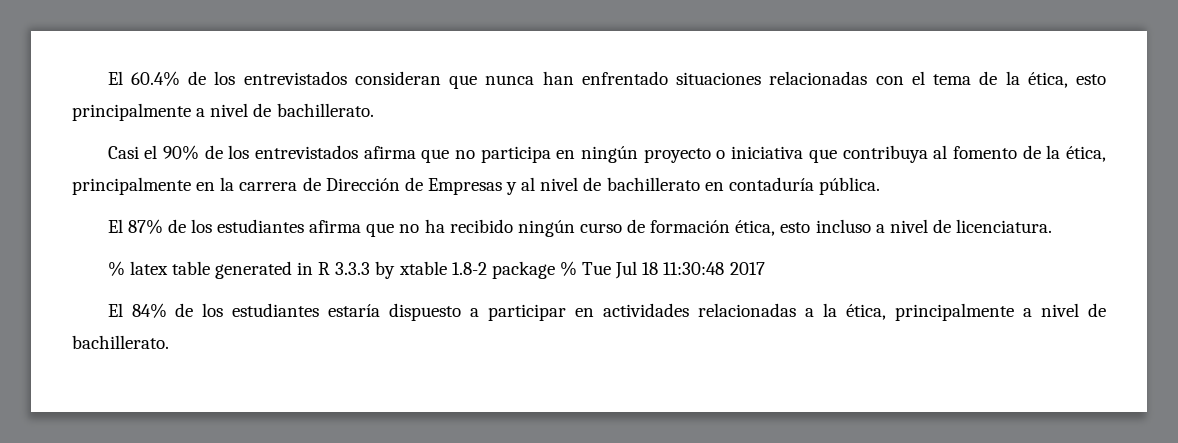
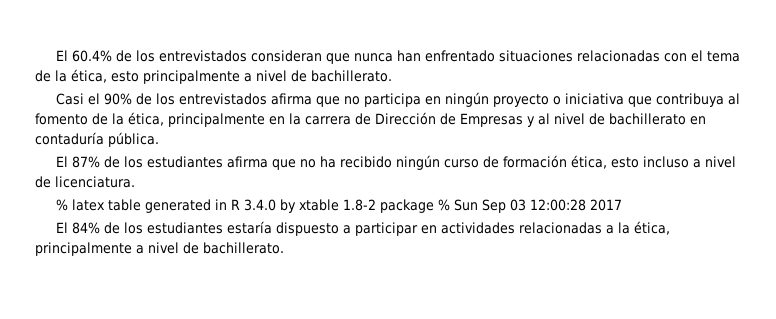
- % latex table generated in R 3.3.3 by xtable 1.8-2 package % Tue Jul 18 11:30:48 2017
+ % latex table generated in R 3.4.0 by xtable 1.8-2 package % Sun Sep 03 12:00:28 2017

